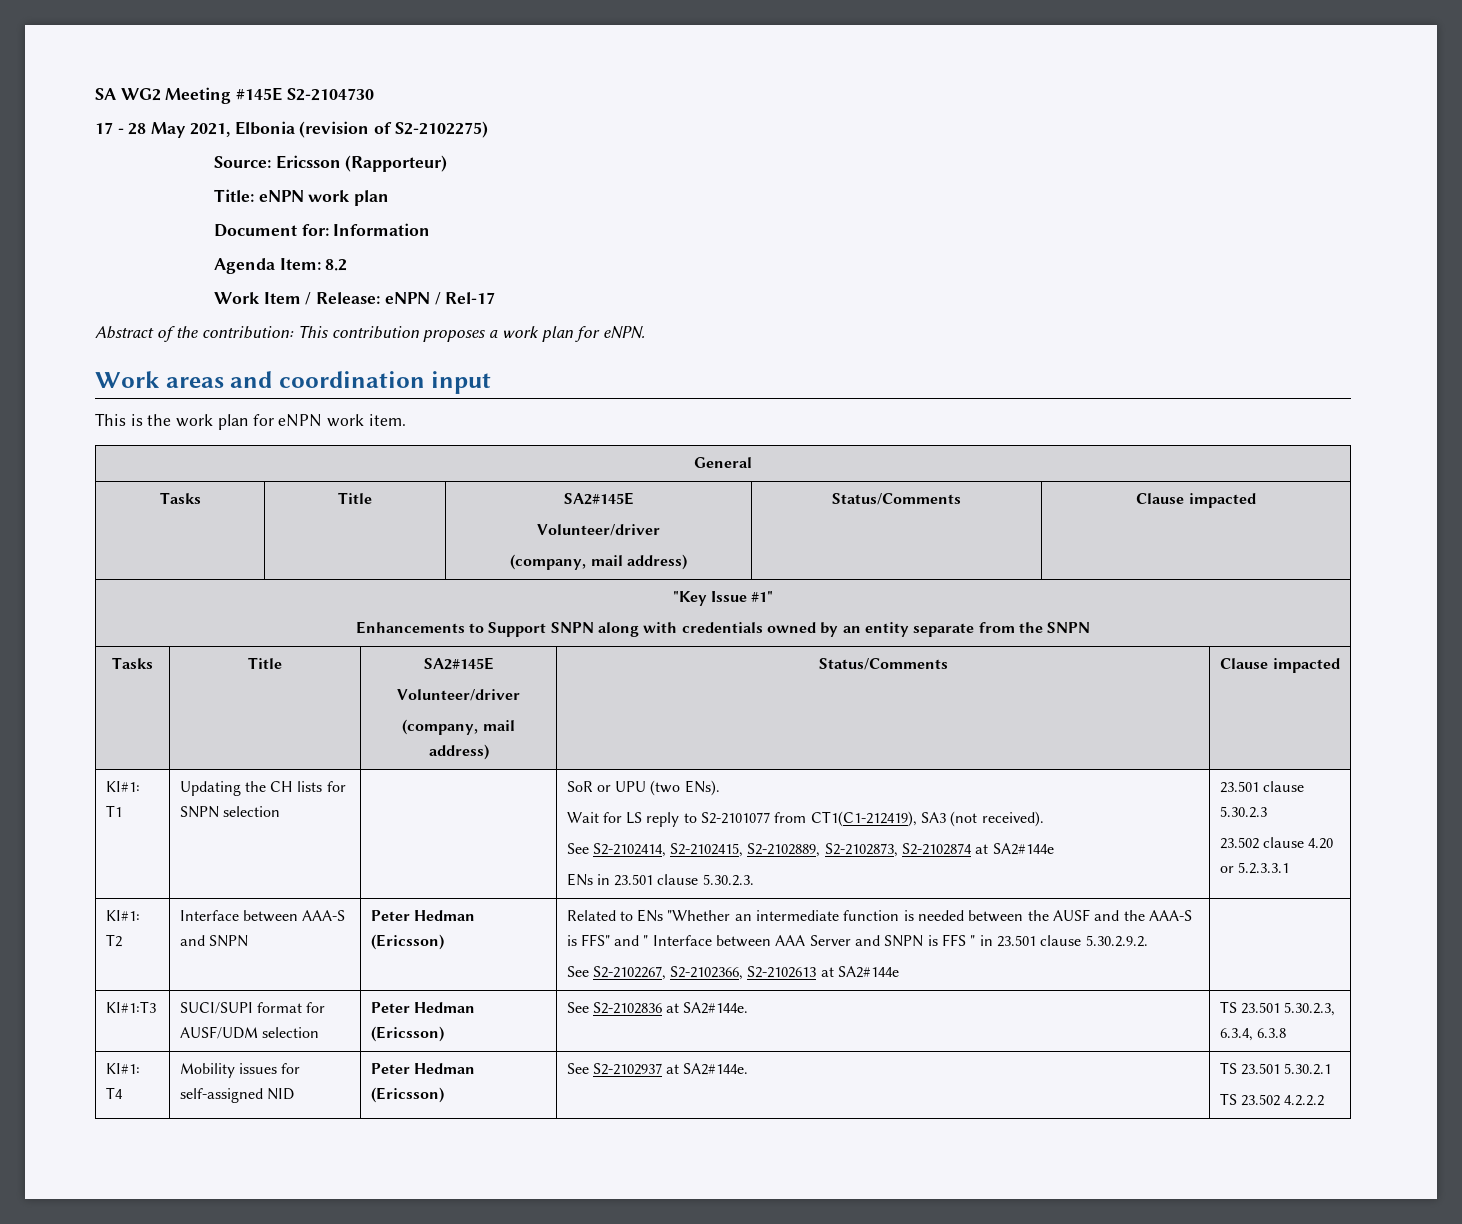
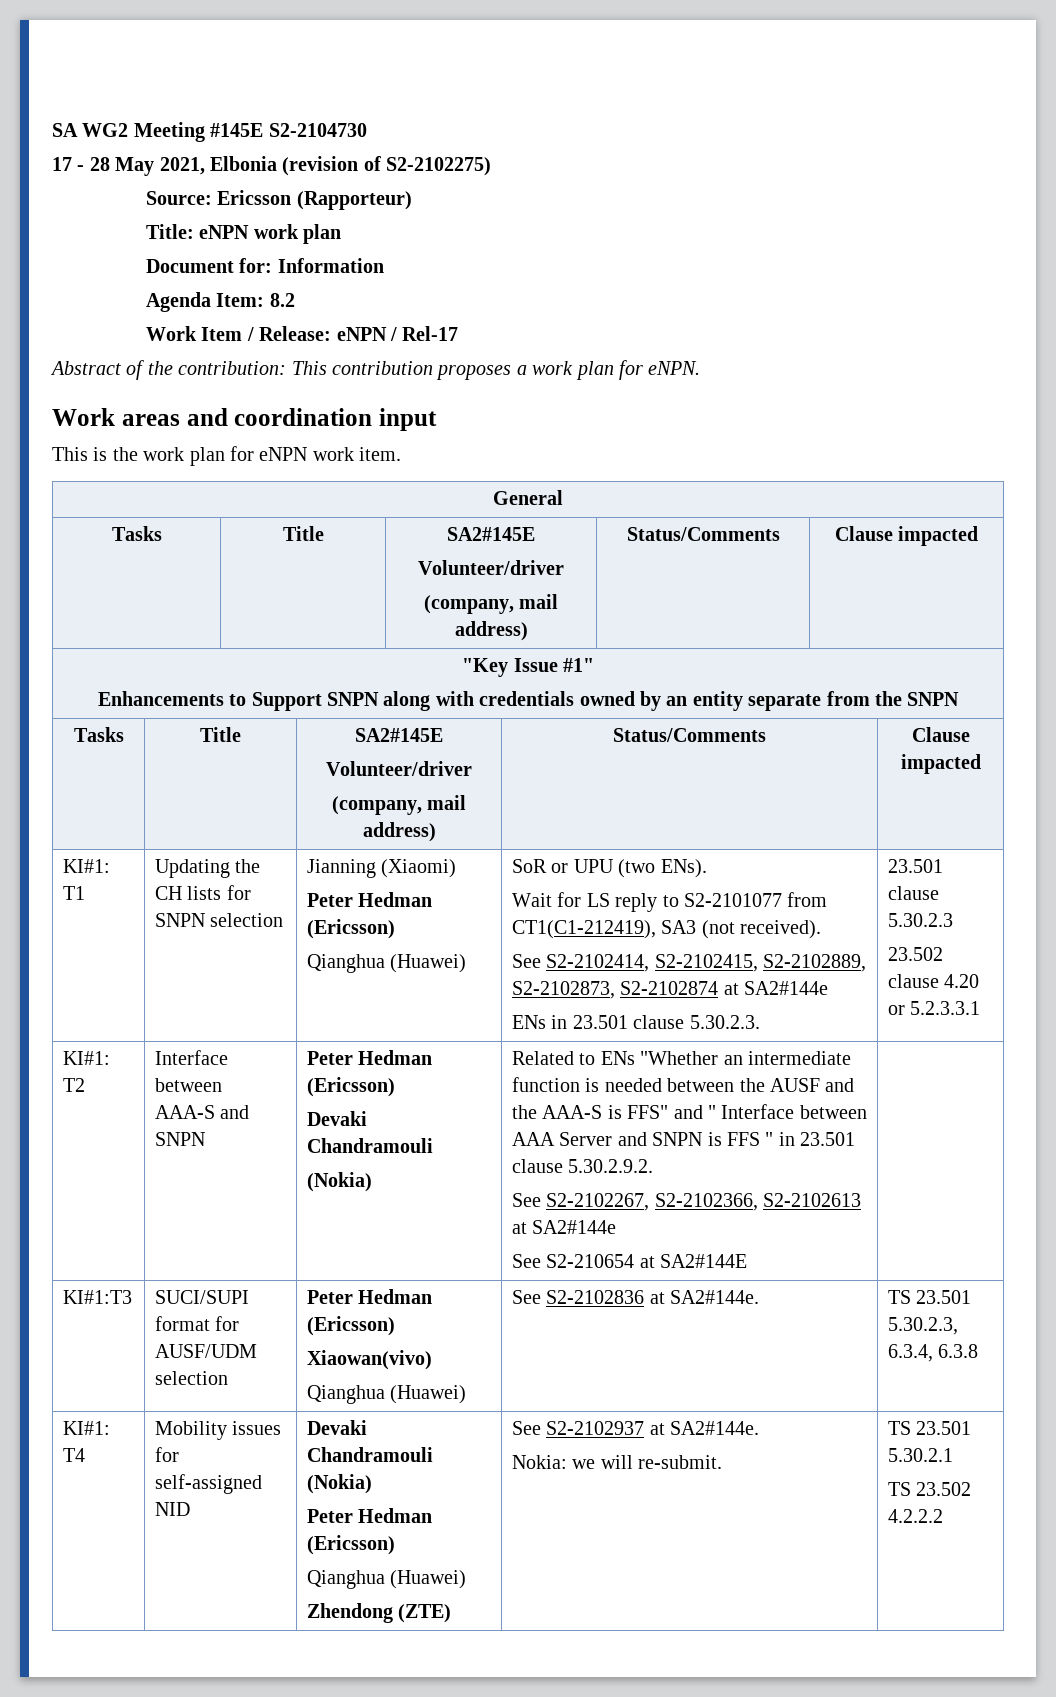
+ Jianning (Xiaomi)
+ Peter Hedman (Ericsson)
+ Qianghua (Huawei)
  Interface between AAA-S and SNPN | Peter Hedman (Ericsson)
+ Devaki Chandramouli
+ (Nokia)
+ See S2-210654 at SA2#144E
- KI#1:T3 | SUCI/SUPI format for AUSF/UDM selection | Peter Hedman (Ericsson) | See S2-2102836 at SA2#144e. | TS 23.501 5.30.2.3, 6.3.4, 6.3.8
+ KI#1:T3 | SUCI/SUPI format for AUSF/UDM selection | Peter Hedman (Ericsson)
+ Xiaowan(vivo)
+ Qianghua (Huawei) | See S2-2102836 at SA2#144e. | TS 23.501 5.30.2.3, 6.3.4, 6.3.8
- KI#1: T4 | Mobility issues for self-assigned NID | Peter Hedman (Ericsson) | See S2-2102937 at SA2#144e. | TS 23.501 5.30.2.1
+ KI#1: T4 | Mobility issues for self-assigned NID | Devaki Chandramouli (Nokia)
+ Peter Hedman (Ericsson)
+ Qianghua (Huawei)
+ Zhendong (ZTE) | See S2-2102937 at SA2#144e.
+ Nokia: we will re-submit. | TS 23.501 5.30.2.1

